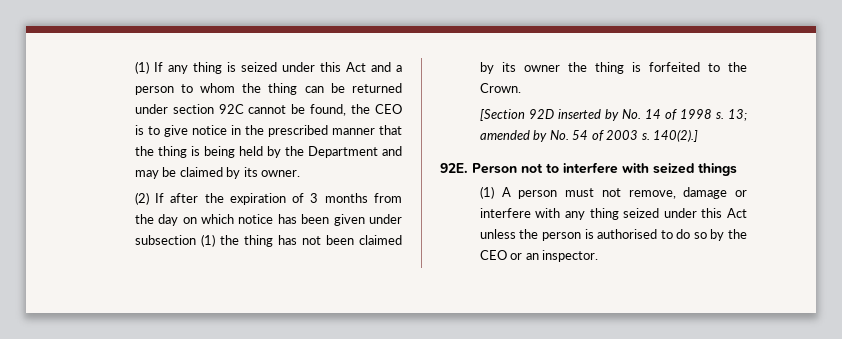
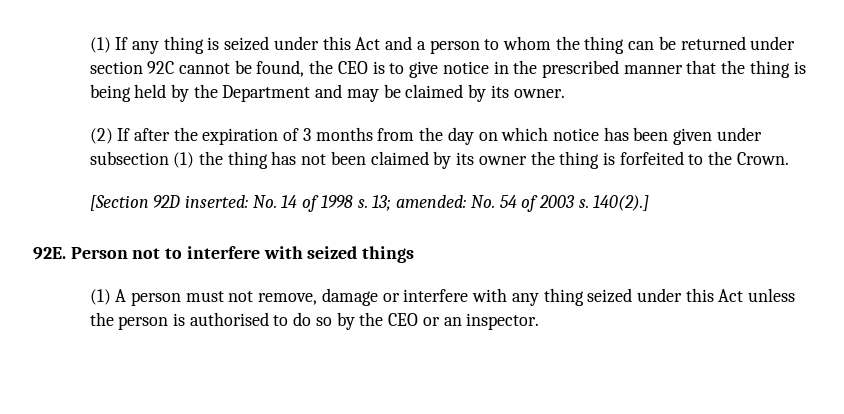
- [Section 92D inserted by No. 14 of 1998 s.
+ [Section 92D inserted: No. 14 of 1998 s.
- 13; amended by No. 54 of 2003 s.
+ 13; amended: No. 54 of 2003 s.

